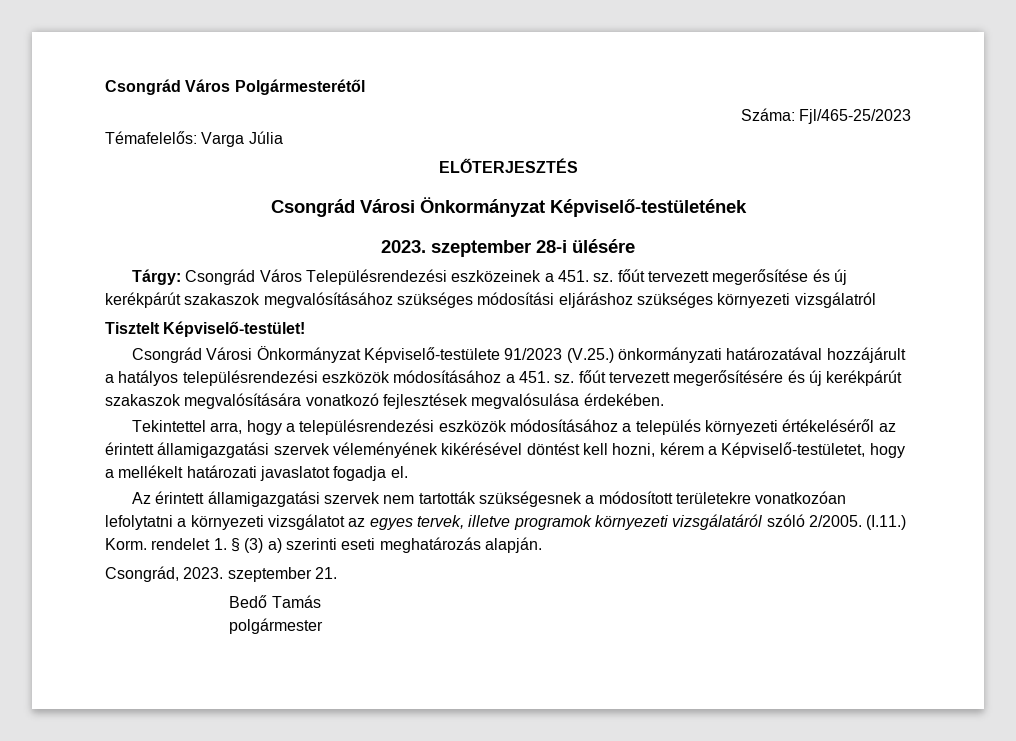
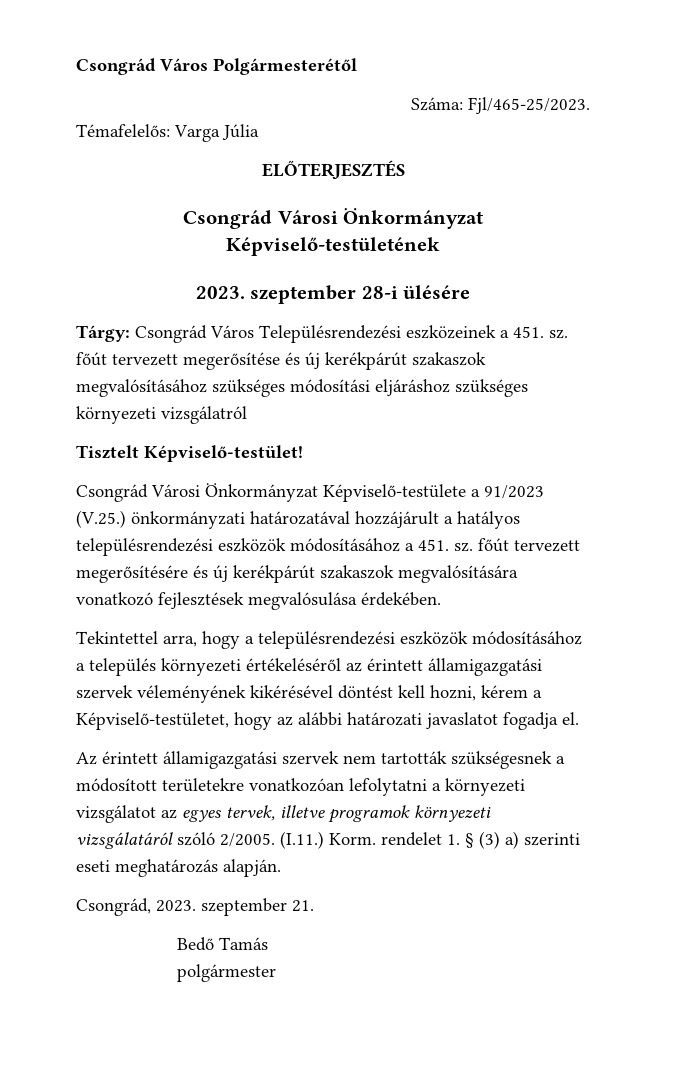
- Száma: Fjl/465-25/2023
+ Száma: Fjl/465-25/2023.
- Csongrád Városi Önkormányzat Képviselő-testülete 91/2023 (V.25.) önkormányzati határozatával hozzájárult a hatályos településrendezési eszközök módosításához a 451. sz. főút tervezett megerősítésére és új kerékpárút szakaszok megvalósítására vonatkozó fejlesztések megvalósulása érdekében.
+ Csongrád Városi Önkormányzat Képviselő-testülete a 91/2023 (V.25.) önkormányzati határozatával hozzájárult a hatályos településrendezési eszközök módosításához a 451. sz. főút tervezett megerősítésére és új kerékpárút szakaszok megvalósítására vonatkozó fejlesztések megvalósulása érdekében.
- Tekintettel arra, hogy a településrendezési eszközök módosításához a település környezeti értékeléséről az érintett államigazgatási szervek véleményének kikérésével döntést kell hozni, kérem a Képviselő-testületet, hogy a mellékelt határozati javaslatot fogadja el.
+ Tekintettel arra, hogy a településrendezési eszközök módosításához a település környezeti értékeléséről az érintett államigazgatási szervek véleményének kikérésével döntést kell hozni, kérem a Képviselő-testületet, hogy az alábbi határozati javaslatot fogadja el.

